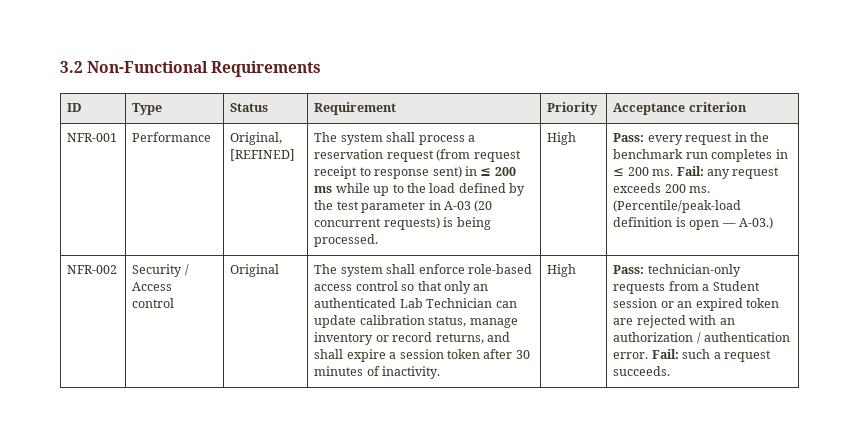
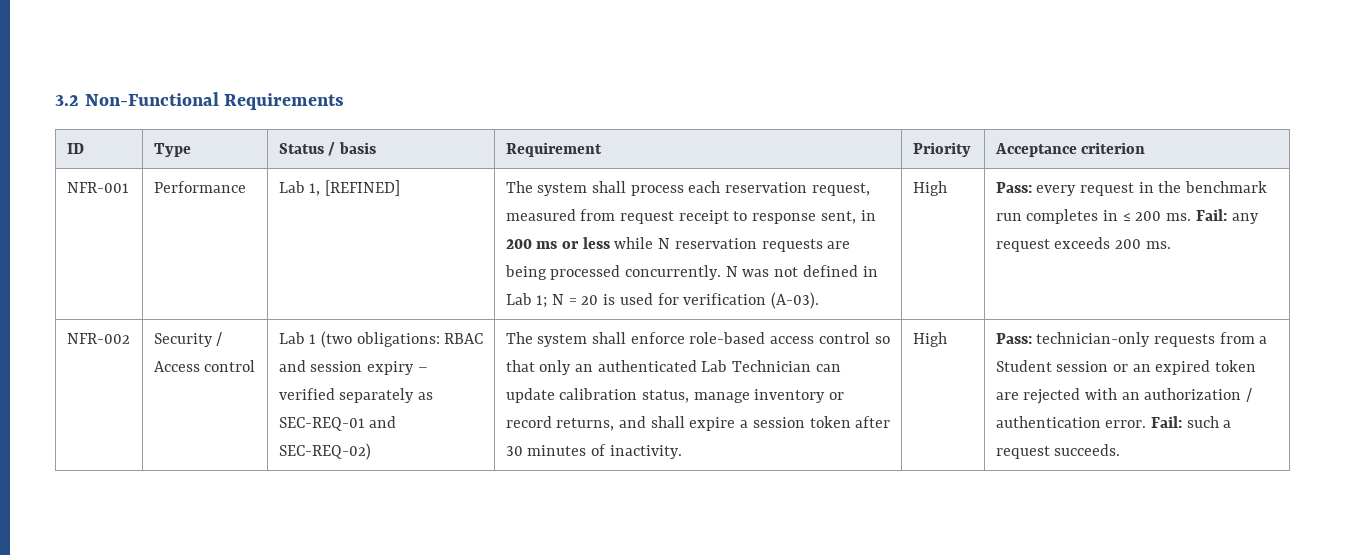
- ID | Type | Status | Requirement | Priority | Acceptance criterion
+ ID | Type | Status / basis | Requirement | Priority | Acceptance criterion
- Original, [REFINED]
+ Lab 1, [REFINED]
- The system shall process a reservation request (from request receipt to response sent) in ≤ 200 ms while up to the load defined by the test parameter in A-03 (20 concurrent requests) is being processed.
+ The system shall process each reservation request, measured from request receipt to response sent, in 200 ms or less while N reservation requests are being processed concurrently. N was not defined in Lab 1; N = 20 is used for verification (A-03).
- (Percentile/peak-load definition is open — A-03.)
- Original
+ Lab 1 (two obligations: RBAC and session expiry – verified separately as SEC-REQ-01 and SEC-REQ-02)

